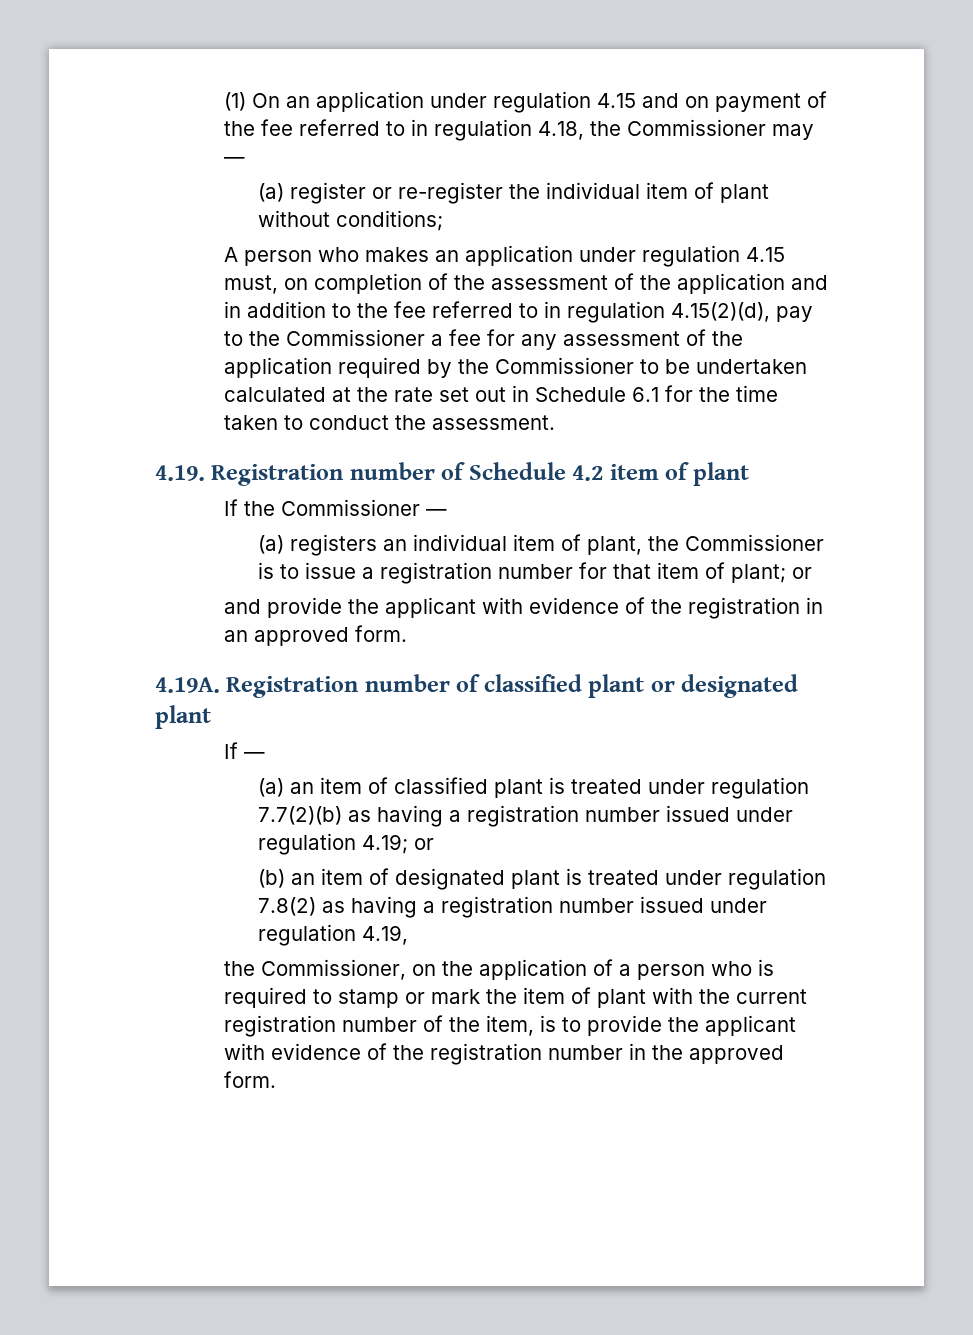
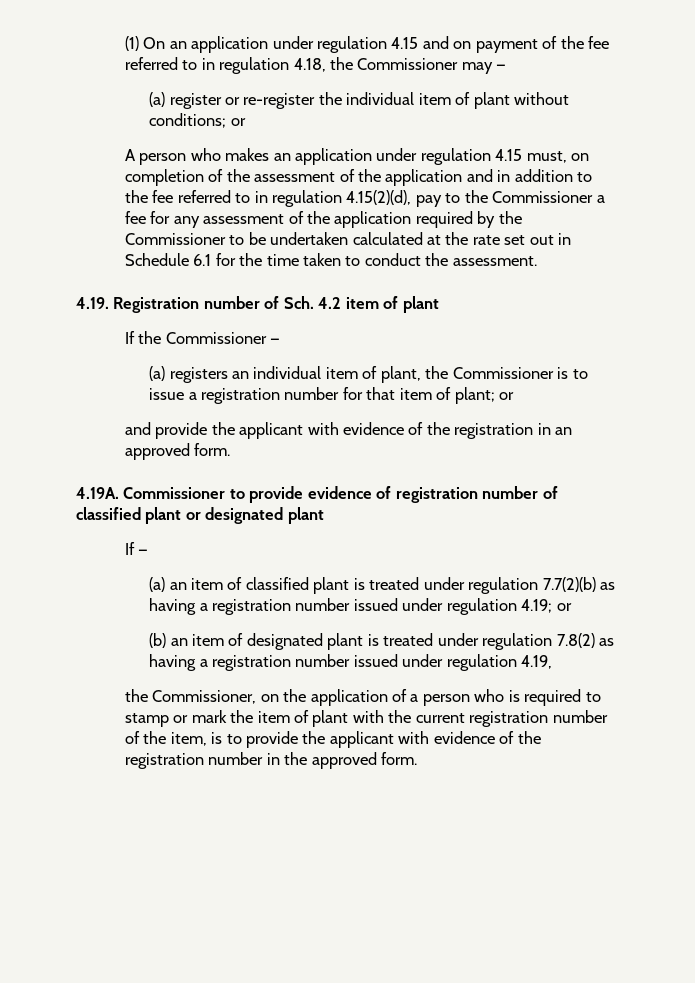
- (a) register or re-register the individual item of plant without conditions;
+ (a) register or re-register the individual item of plant without conditions; or
- 4.19. Registration number of Schedule 4.2 item of plant
+ 4.19. Registration number of Sch. 4.2 item of plant
- 4.19A. Registration number of classified plant or designated plant
+ 4.19A. Commissioner to provide evidence of registration number of classified plant or designated plant

